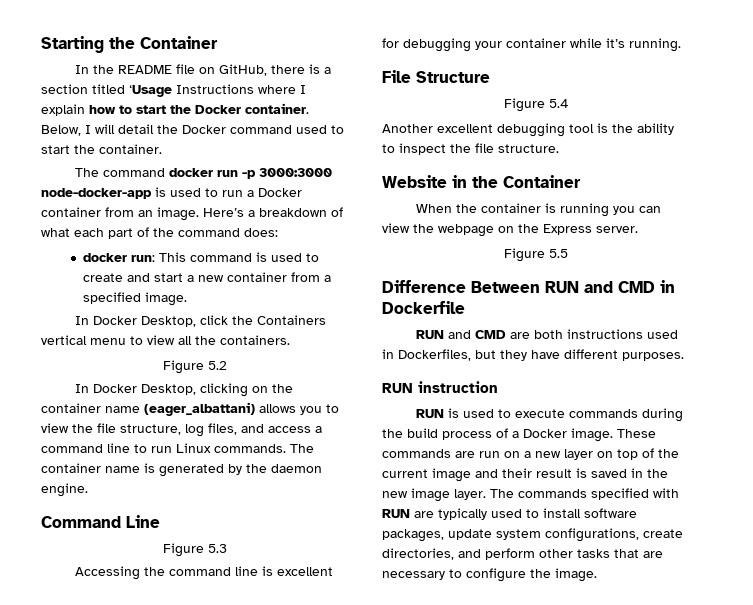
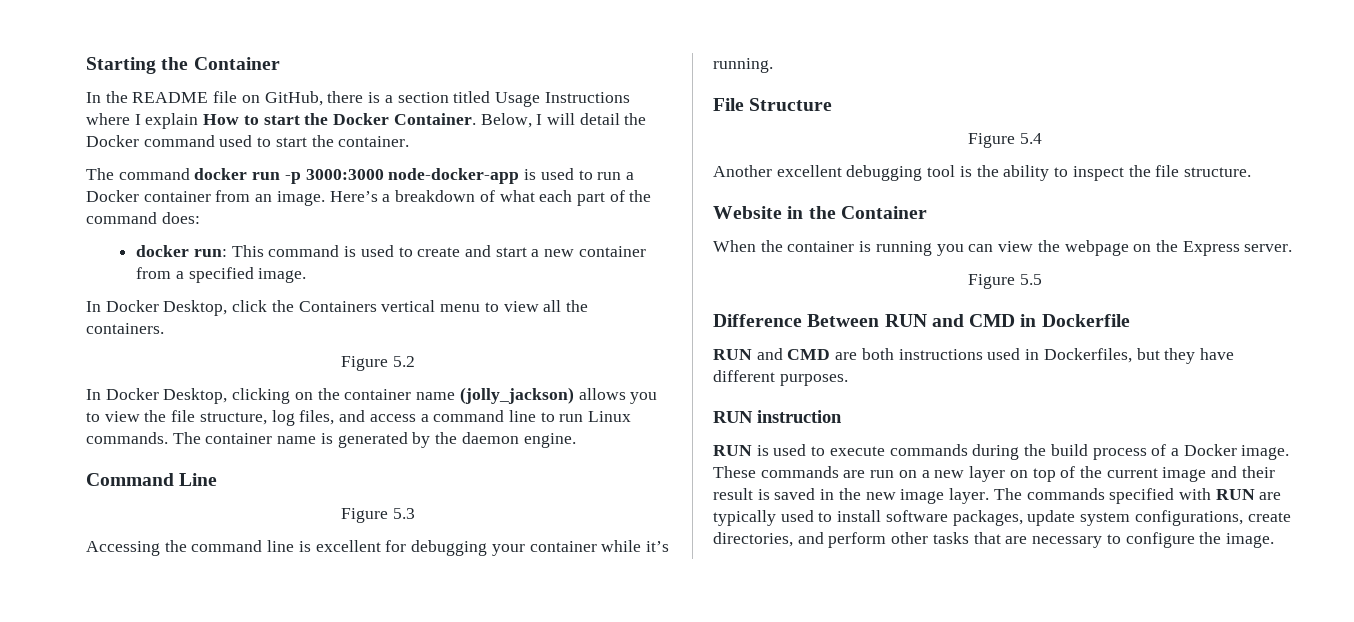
- In the README file on GitHub, there is a section titled ‘Usage Instructions where I explain how to start the Docker container.
+ In the README file on GitHub, there is a section titled Usage Instructions where I explain How to start the Docker Container.
- In Docker Desktop, clicking on the container name (eager_albattani) allows you to view the file structure, log files, and access a command line to run Linux commands.
+ In Docker Desktop, clicking on the container name (jolly_jackson) allows you to view the file structure, log files, and access a command line to run Linux commands.

